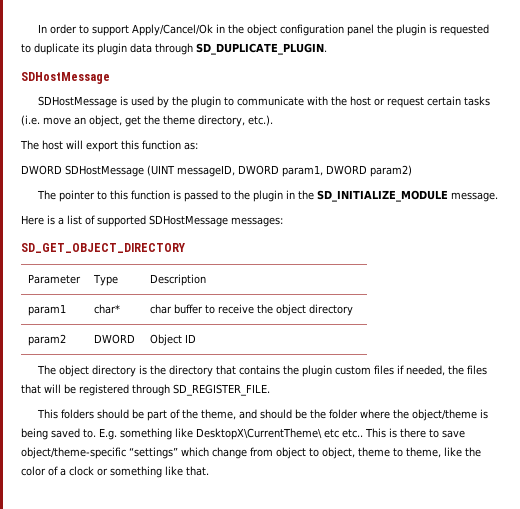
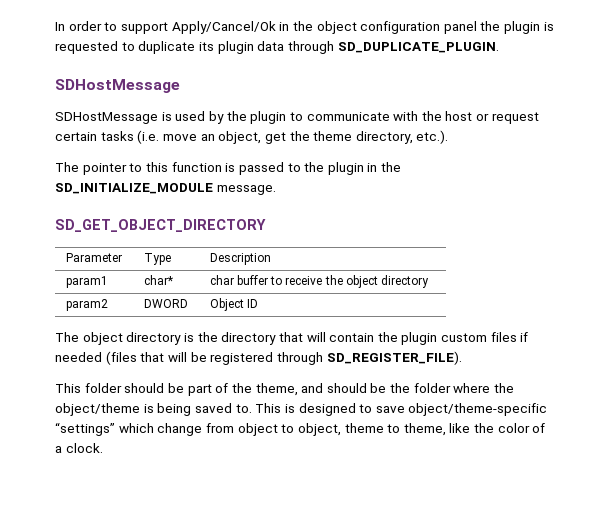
- The host will export this function as:
- DWORD SDHostMessage (UINT messageID, DWORD param1, DWORD param2)
- Here is a list of supported SDHostMessage messages:
- The object directory is the directory that contains the plugin custom files if needed, the files that will be registered through SD_REGISTER_FILE.
- This folders should be part of the theme, and should be the folder where the object/theme is being saved to.
+ The object directory is the directory that will contain the plugin custom files if needed (files that will be registered through SD_REGISTER_FILE).
+ This folder should be part of the theme, and should be the folder where the object/theme is being saved to.
- E.g. something like DesktopX\CurrentTheme\ etc etc..
- This is there to save object/theme-specific “settings” which change from object to object, theme to theme, like the color of a clock or something like that.
+ This is designed to save object/theme-specific “settings” which change from object to object, theme to theme, like the color of a clock.

